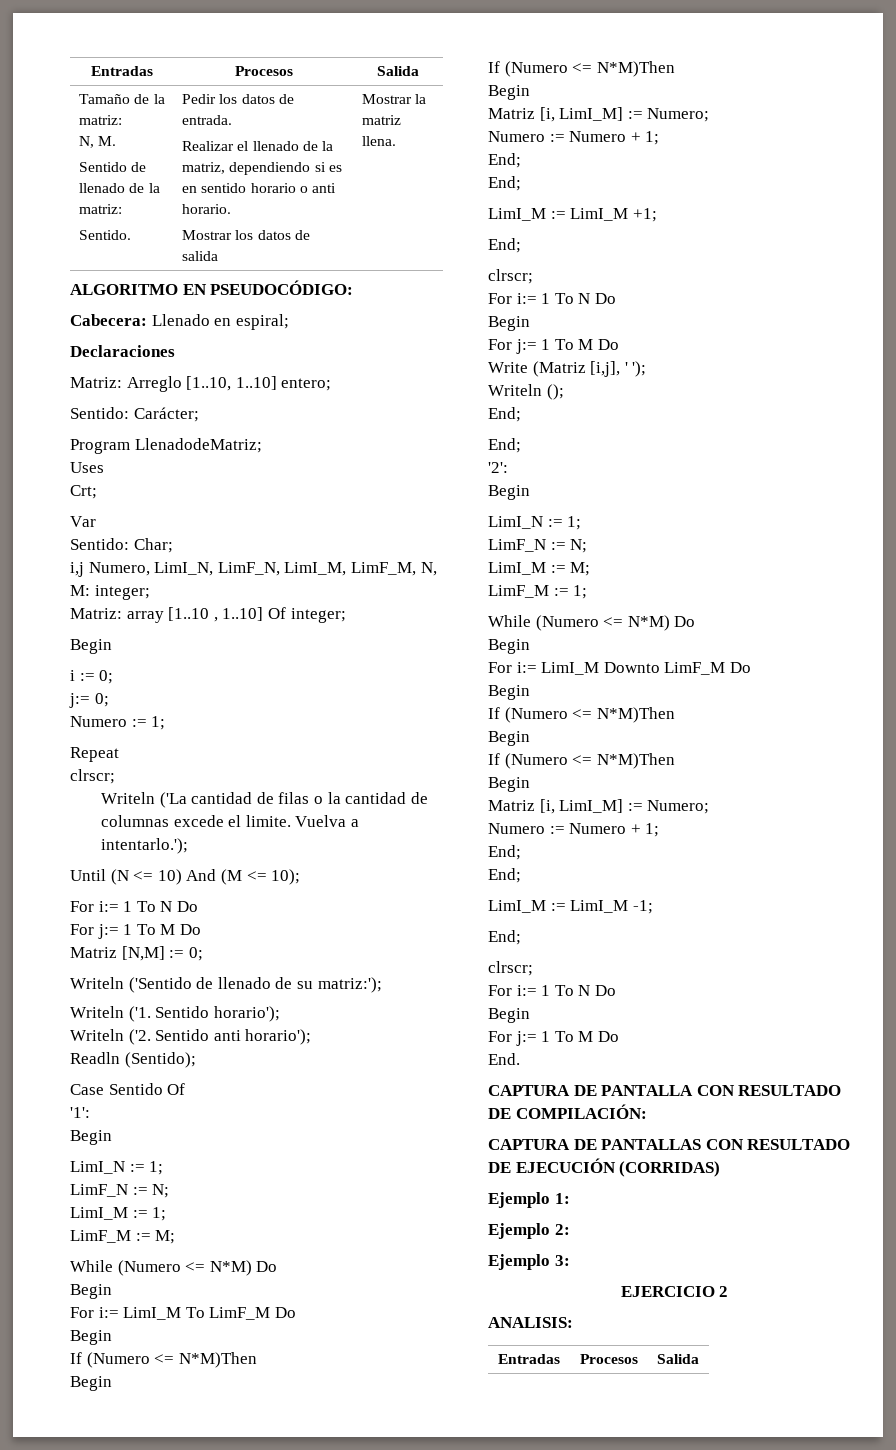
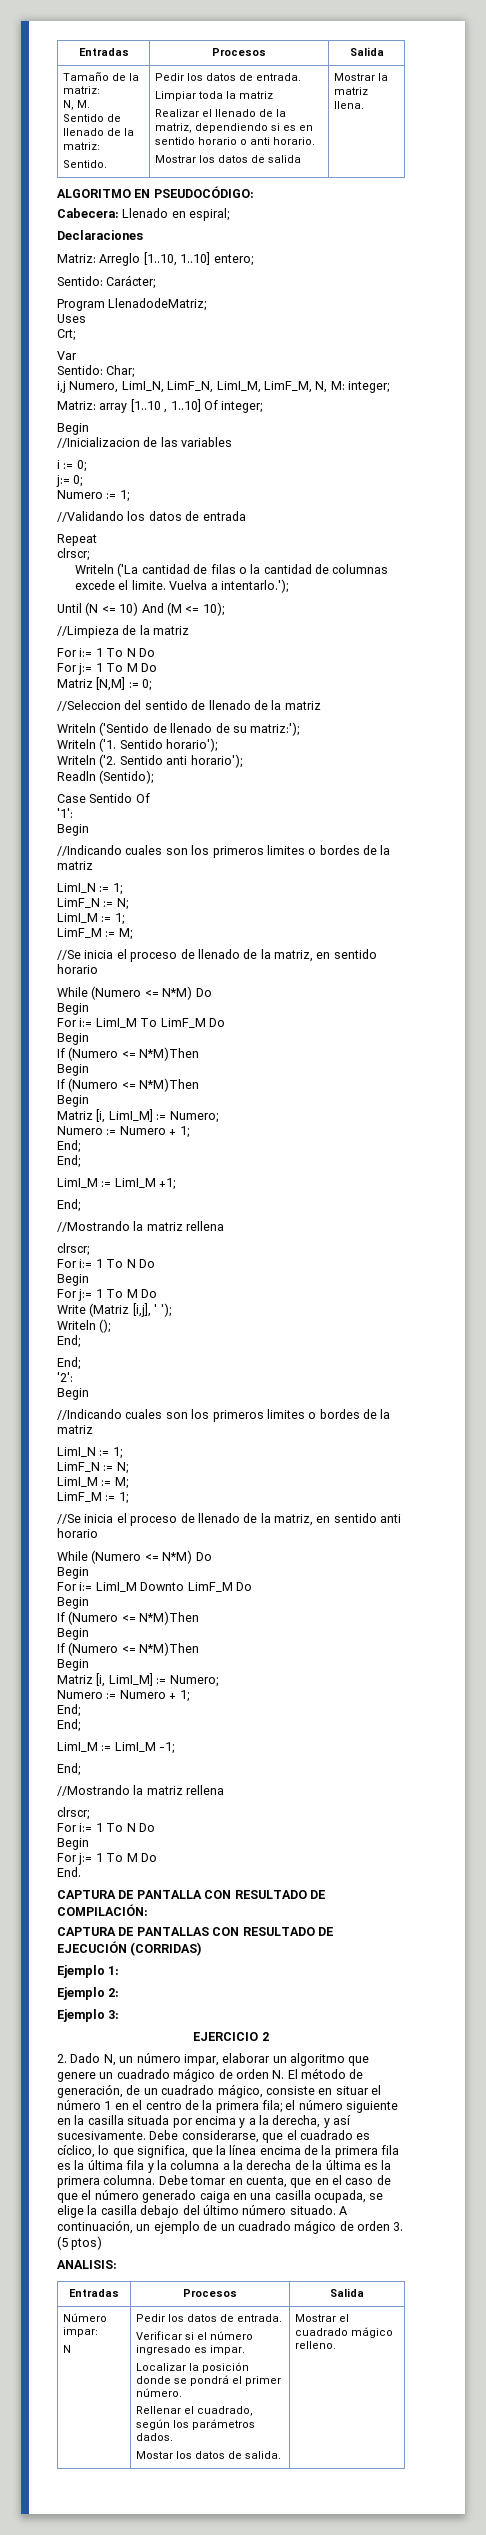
+ Limpiar toda la matriz
+ //Inicializacion de las variables
+ //Validando los datos de entrada
+ //Limpieza de la matriz
+ //Seleccion del sentido de llenado de la matriz
  '1':
  Begin
+ //Indicando cuales son los primeros limites o bordes de la matriz
+ //Se inicia el proceso de llenado de la matriz, en sentido horario
  LimI_M := LimI_M +1;
  End;
+ //Mostrando la matriz rellena
  '2':
  Begin
+ //Indicando cuales son los primeros limites o bordes de la matriz
+ //Se inicia el proceso de llenado de la matriz, en sentido anti horario
  LimI_M := LimI_M -1;
  End;
+ //Mostrando la matriz rellena
+ 2. Dado N, un número impar, elaborar un algoritmo que genere un cuadrado mágico de orden N. El método de generación, de un cuadrado mágico, consiste en situar el número 1 en el centro de la primera fila; el número siguiente en la casilla situada por encima y a la derecha, y así sucesivamente. Debe considerarse, que el cuadrado es cíclico, lo que significa, que la línea encima de la primera fila es la última fila y la columna a la derecha de la última es la primera columna. Debe tomar en cuenta, que en el caso de que el número generado caiga en una casilla ocupada, se elige la casilla debajo del último número situado. A continuación, un ejemplo de un cuadrado mágico de orden 3. (5 ptos)
  ANALISIS:
  Entradas | Procesos | Salida
+ Número impar:
+ N | Pedir los datos de entrada.
+ Verificar si el número ingresado es impar.
+ Localizar la posición donde se pondrá el primer número.
+ Rellenar el cuadrado, según los parámetros dados.
+ Mostar los datos de salida. | Mostrar el cuadrado mágico relleno.

